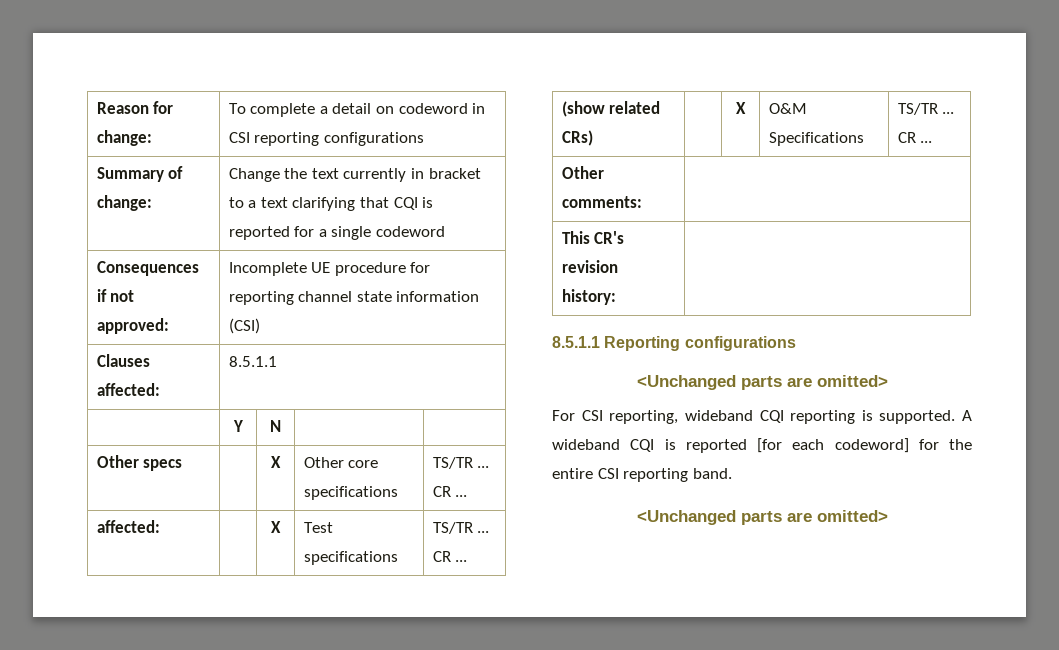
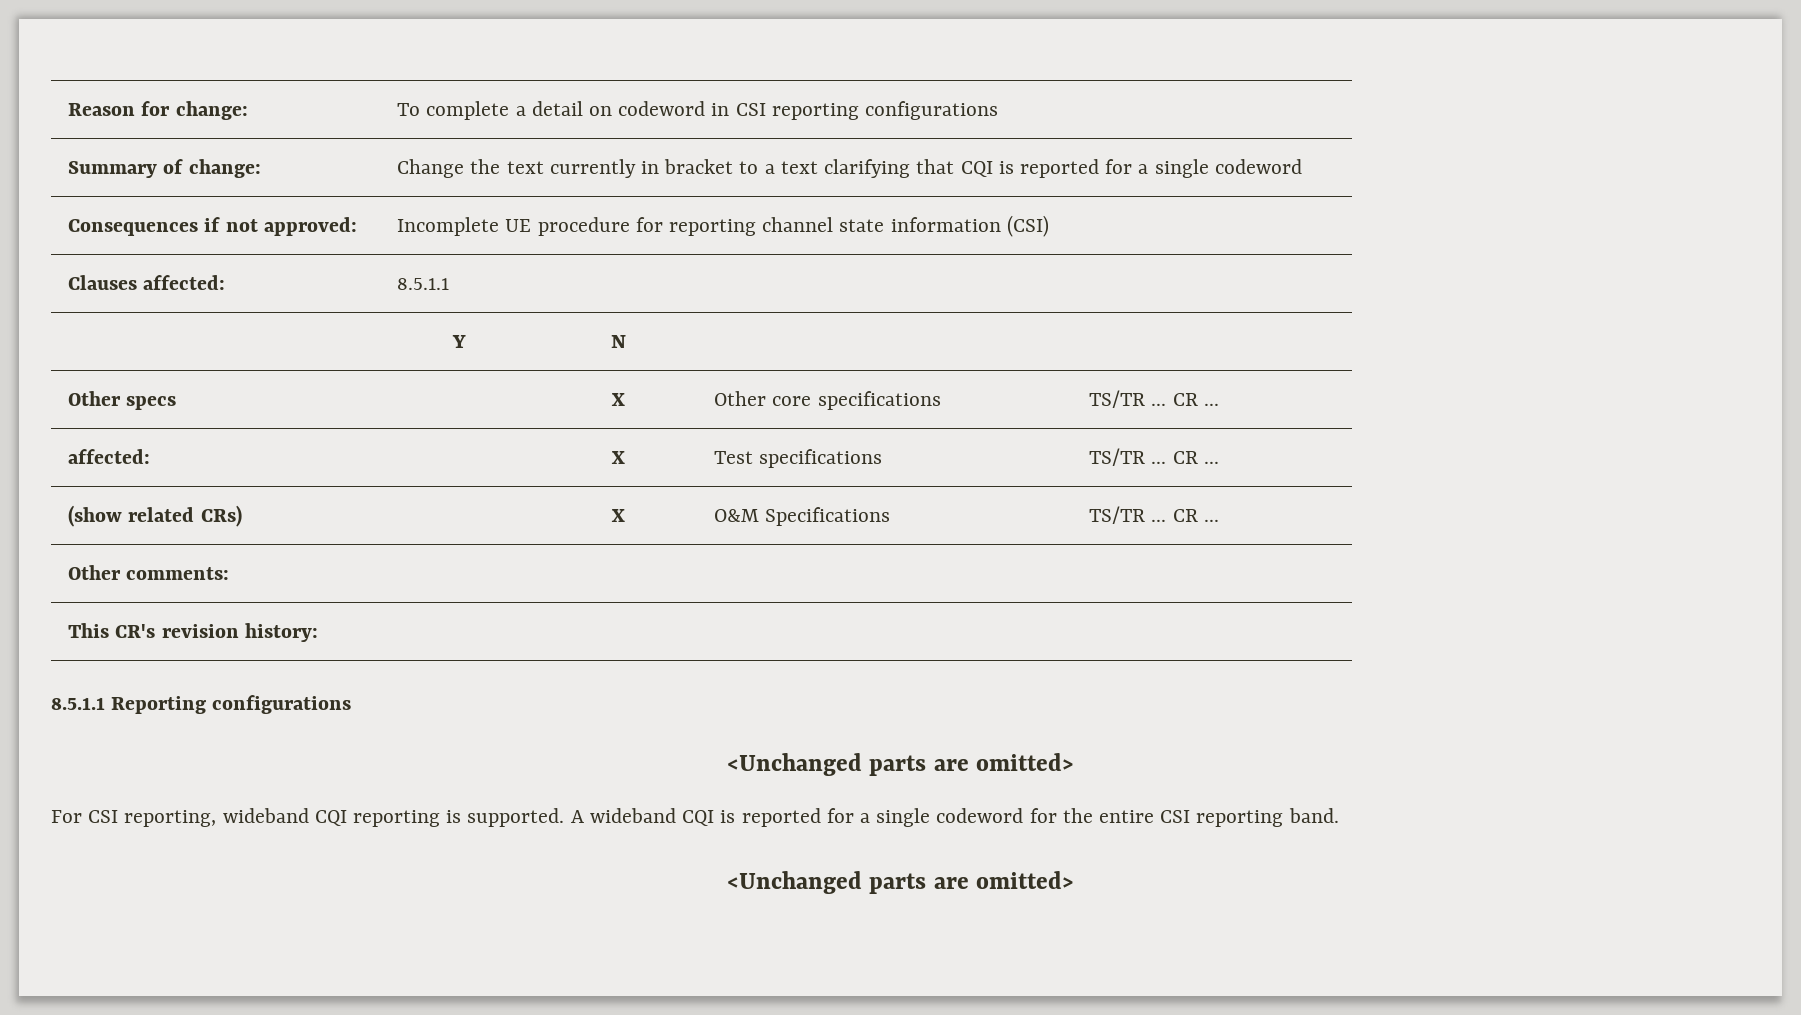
- A wideband CQI is reported [for each codeword] for the entire CSI reporting band.
+ A wideband CQI is reported for a single codeword for the entire CSI reporting band.

